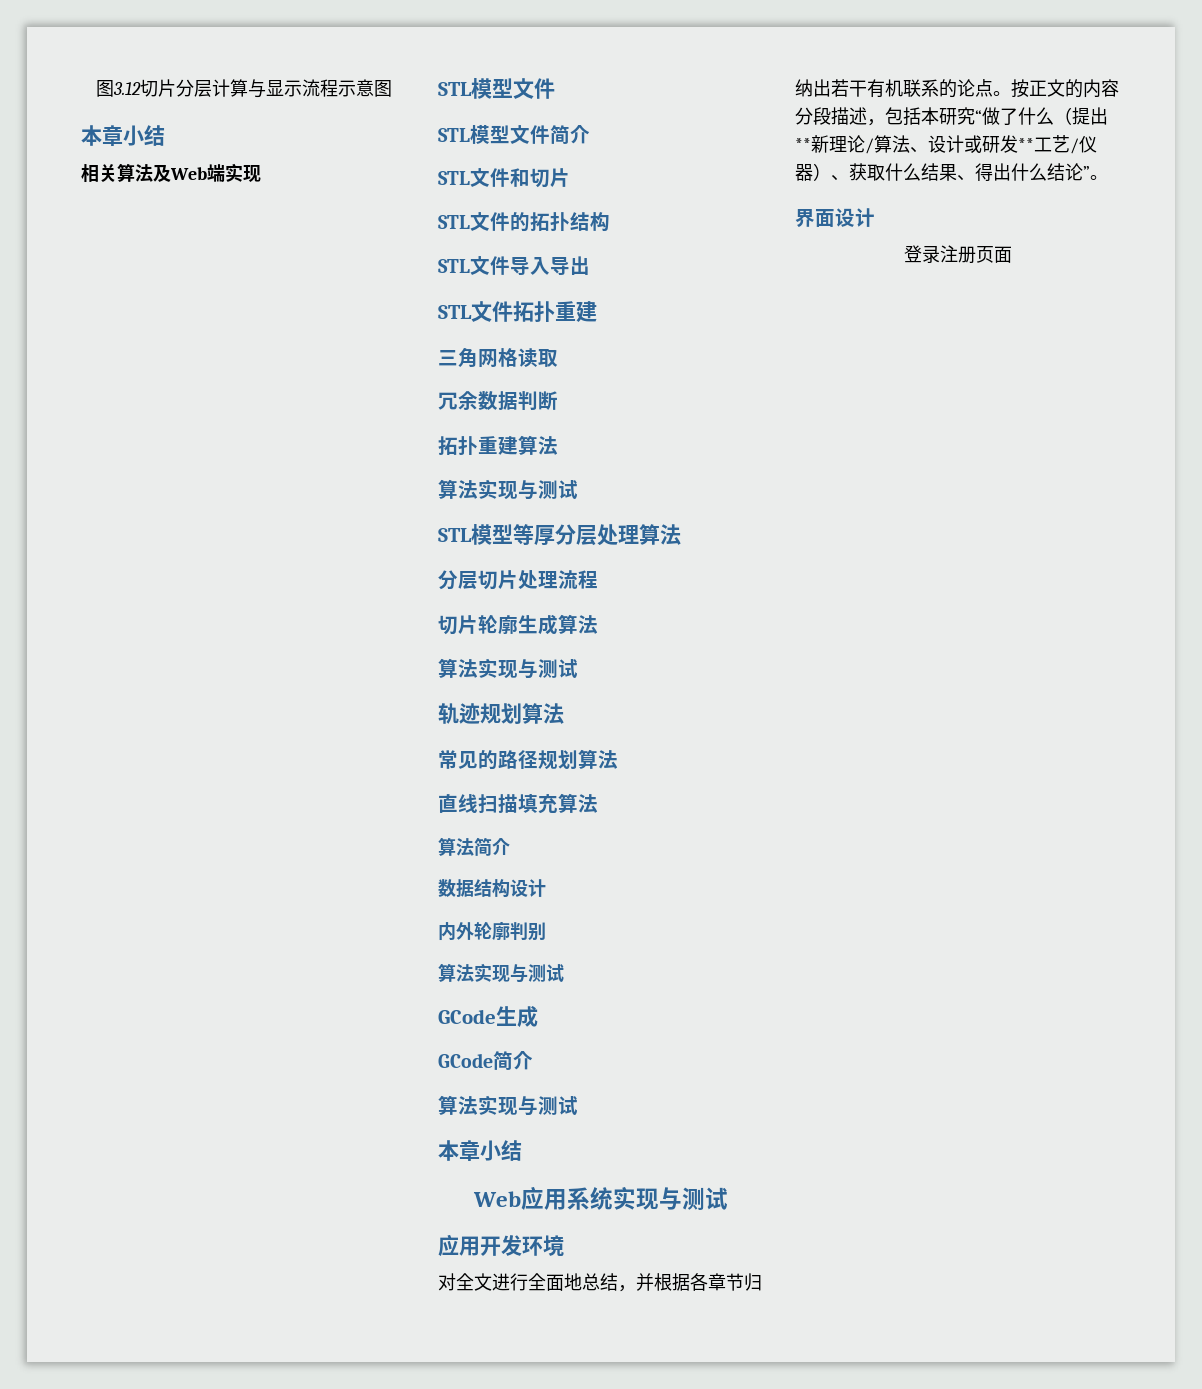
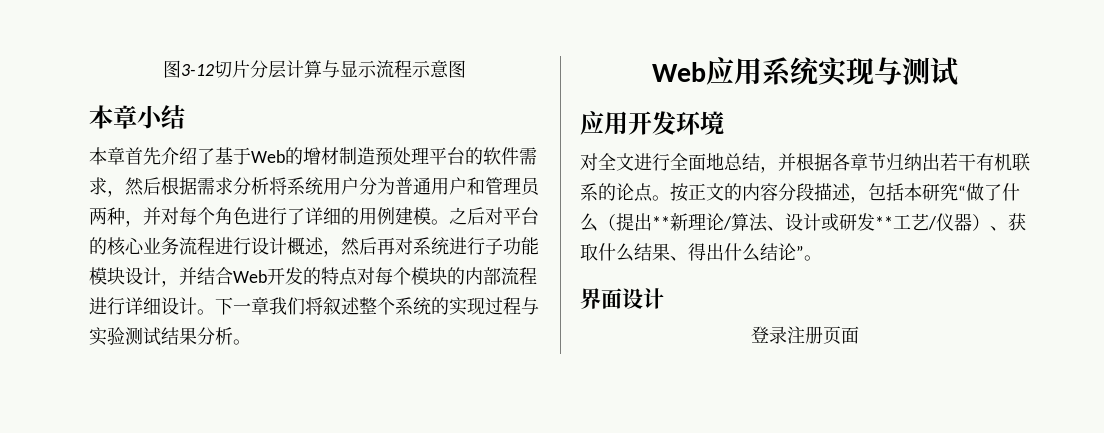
- 图3.12切片分层计算与显示流程示意图
+ 图3-12切片分层计算与显示流程示意图
- 相关算法及Web端实现
- STL模型文件
- STL模型文件简介
- STL文件和切片
- STL文件的拓扑结构
- STL文件导入导出
- STL文件拓扑重建
- 三角网格读取
- 冗余数据判断
- 拓扑重建算法
- 算法实现与测试
- STL模型等厚分层处理算法
- 分层切片处理流程
- 切片轮廓生成算法
- 算法实现与测试
- 轨迹规划算法
- 常见的路径规划算法
- 直线扫描填充算法
- 算法简介
- 数据结构设计
- 内外轮廓判别
- 算法实现与测试
- GCode生成
- GCode简介
- 算法实现与测试
- 本章小结
+ 本章首先介绍了基于Web的增材制造预处理平台的软件需求，然后根据需求分析将系统用户分为普通用户和管理员两种，并对每个角色进行了详细的用例建模。之后对平台的核心业务流程进行设计概述，然后再对系统进行子功能模块设计，并结合Web开发的特点对每个模块的内部流程进行详细设计。下一章我们将叙述整个系统的实现过程与实验测试结果分析。

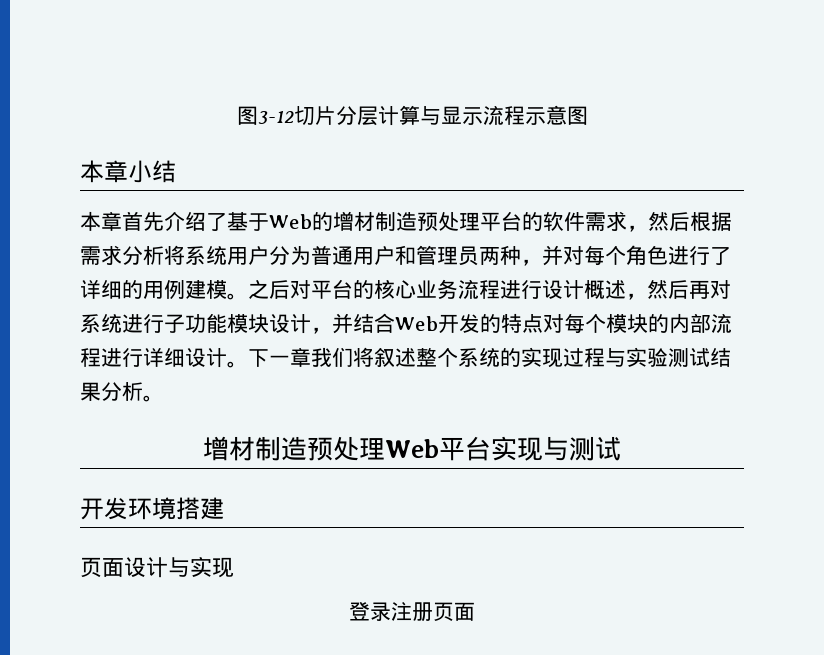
- Web应用系统实现与测试
+ 增材制造预处理Web平台实现与测试
- 应用开发环境
- 对全文进行全面地总结，并根据各章节归纳出若干有机联系的论点。按正文的内容分段描述，包括本研究“做了什么（提出**新理论/算法、设计或研发**工艺/仪器）、获取什么结果、得出什么结论”。
- 界面设计
+ 开发环境搭建
+ 页面设计与实现

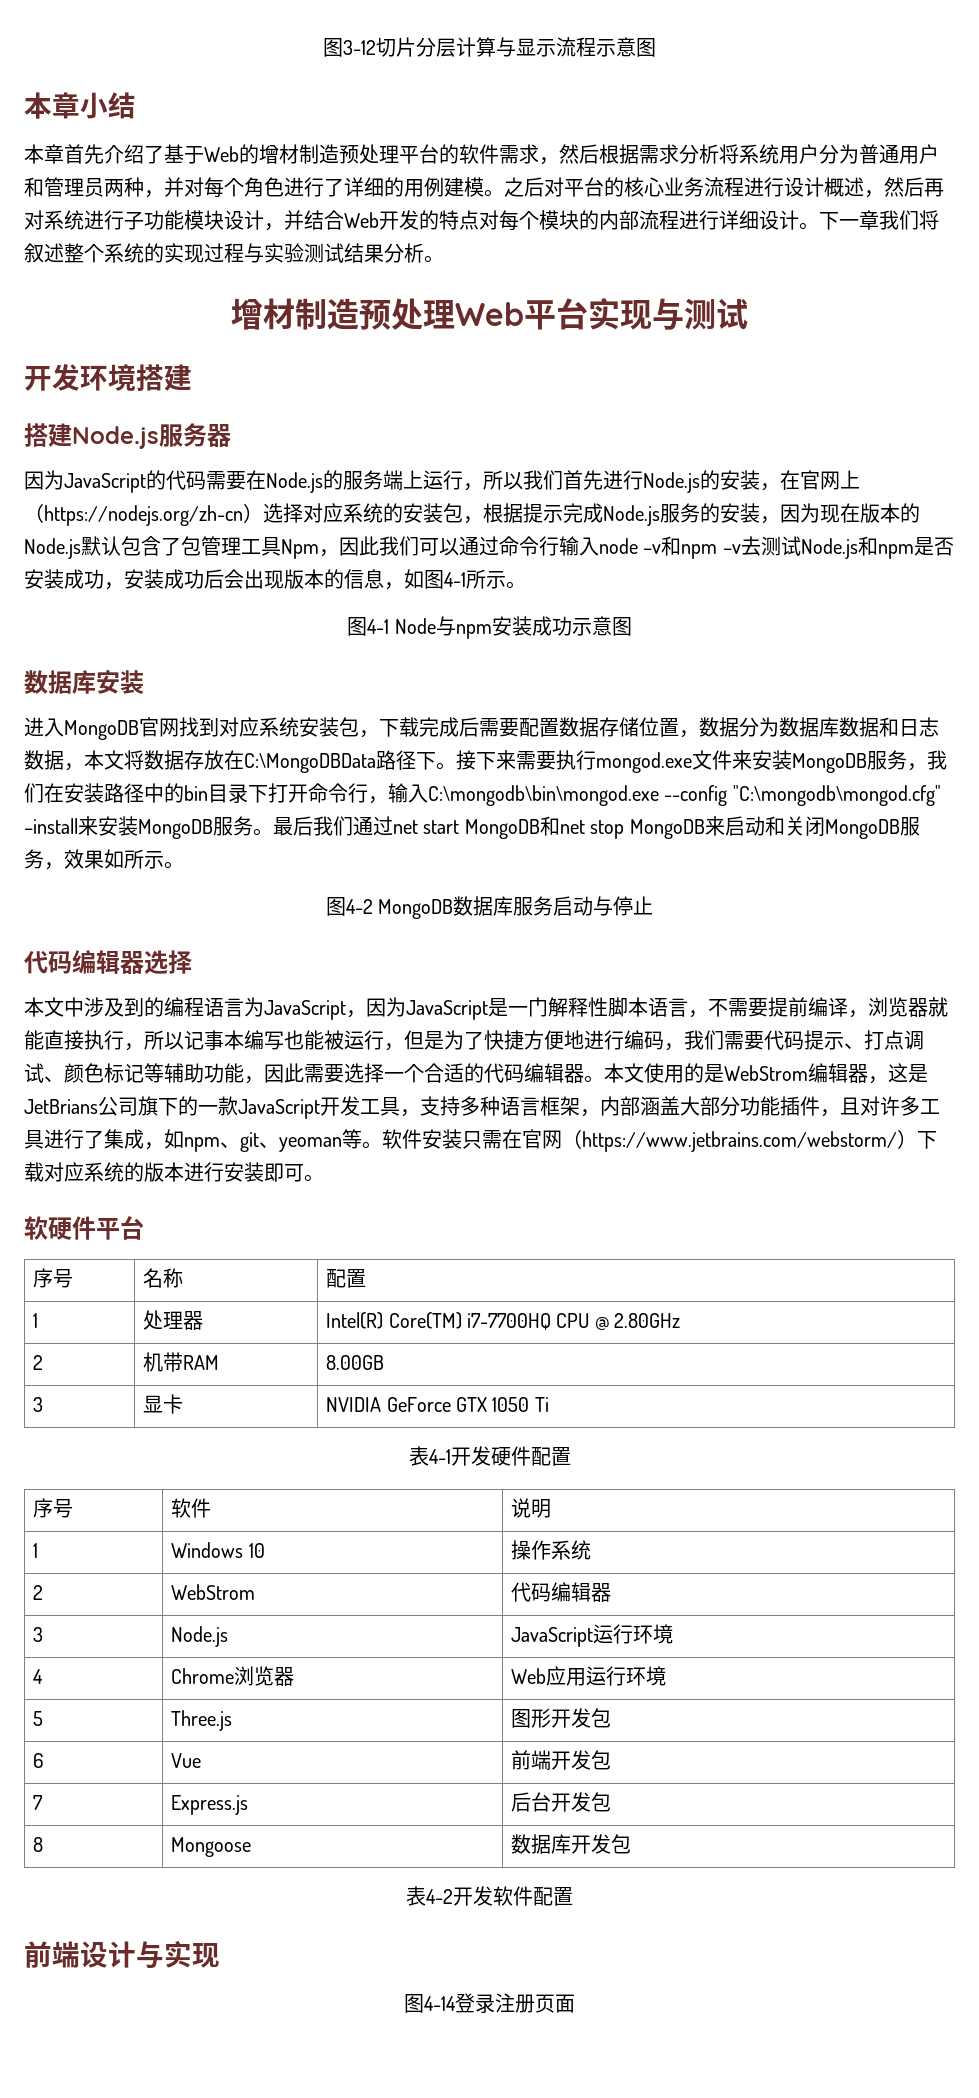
- 页面设计与实现
+ 搭建Node.js服务器
+ 因为JavaScript的代码需要在Node.js的服务端上运行，所以我们首先进行Node.js的安装，在官网上（https://nodejs.org/zh-cn）选择对应系统的安装包，根据提示完成Node.js服务的安装，因为现在版本的Node.js默认包含了包管理工具Npm，因此我们可以通过命令行输入node –v和npm –v去测试Node.js和npm是否安装成功，安装成功后会出现版本的信息，如图4-1所示。
+ 图4-1 Node与npm安装成功示意图
+ 数据库安装
+ 进入MongoDB官网找到对应系统安装包，下载完成后需要配置数据存储位置，数据分为数据库数据和日志数据，本文将数据存放在C:\MongoDBData路径下。接下来需要执行mongod.exe文件来安装MongoDB服务，我们在安装路径中的bin目录下打开命令行，输入C:\mongodb\bin\mongod.exe --config "C:\mongodb\mongod.cfg" –install来安装MongoDB服务。最后我们通过net start MongoDB和net stop MongoDB来启动和关闭MongoDB服务，效果如所示。
+ 图4-2 MongoDB数据库服务启动与停止
+ 代码编辑器选择
+ 本文中涉及到的编程语言为JavaScript，因为JavaScript是一门解释性脚本语言，不需要提前编译，浏览器就能直接执行，所以记事本编写也能被运行，但是为了快捷方便地进行编码，我们需要代码提示、打点调试、颜色标记等辅助功能，因此需要选择一个合适的代码编辑器。本文使用的是WebStrom编辑器，这是JetBrians公司旗下的一款JavaScript开发工具，支持多种语言框架，内部涵盖大部分功能插件，且对许多工具进行了集成，如npm、git、yeoman等。软件安装只需在官网（https://www.jetbrains.com/webstorm/）下载对应系统的版本进行安装即可。
+ 软硬件平台
+ 序号 | 名称 | 配置
+ 1 | 处理器 | Intel(R) Core(TM) i7-7700HQ CPU @ 2.80GHz
+ 2 | 机带RAM | 8.00GB
+ 3 | 显卡 | NVIDIA GeForce GTX 1050 Ti
+ 表4-1开发硬件配置
+ 序号 | 软件 | 说明
+ 1 | Windows 10 | 操作系统
+ 2 | WebStrom | 代码编辑器
+ 3 | Node.js | JavaScript运行环境
+ 4 | Chrome浏览器 | Web应用运行环境
+ 5 | Three.js | 图形开发包
+ 6 | Vue | 前端开发包
+ 7 | Express.js | 后台开发包
+ 8 | Mongoose | 数据库开发包
+ 表4-2开发软件配置
+ 前端设计与实现
- 登录注册页面
+ 图4-14登录注册页面

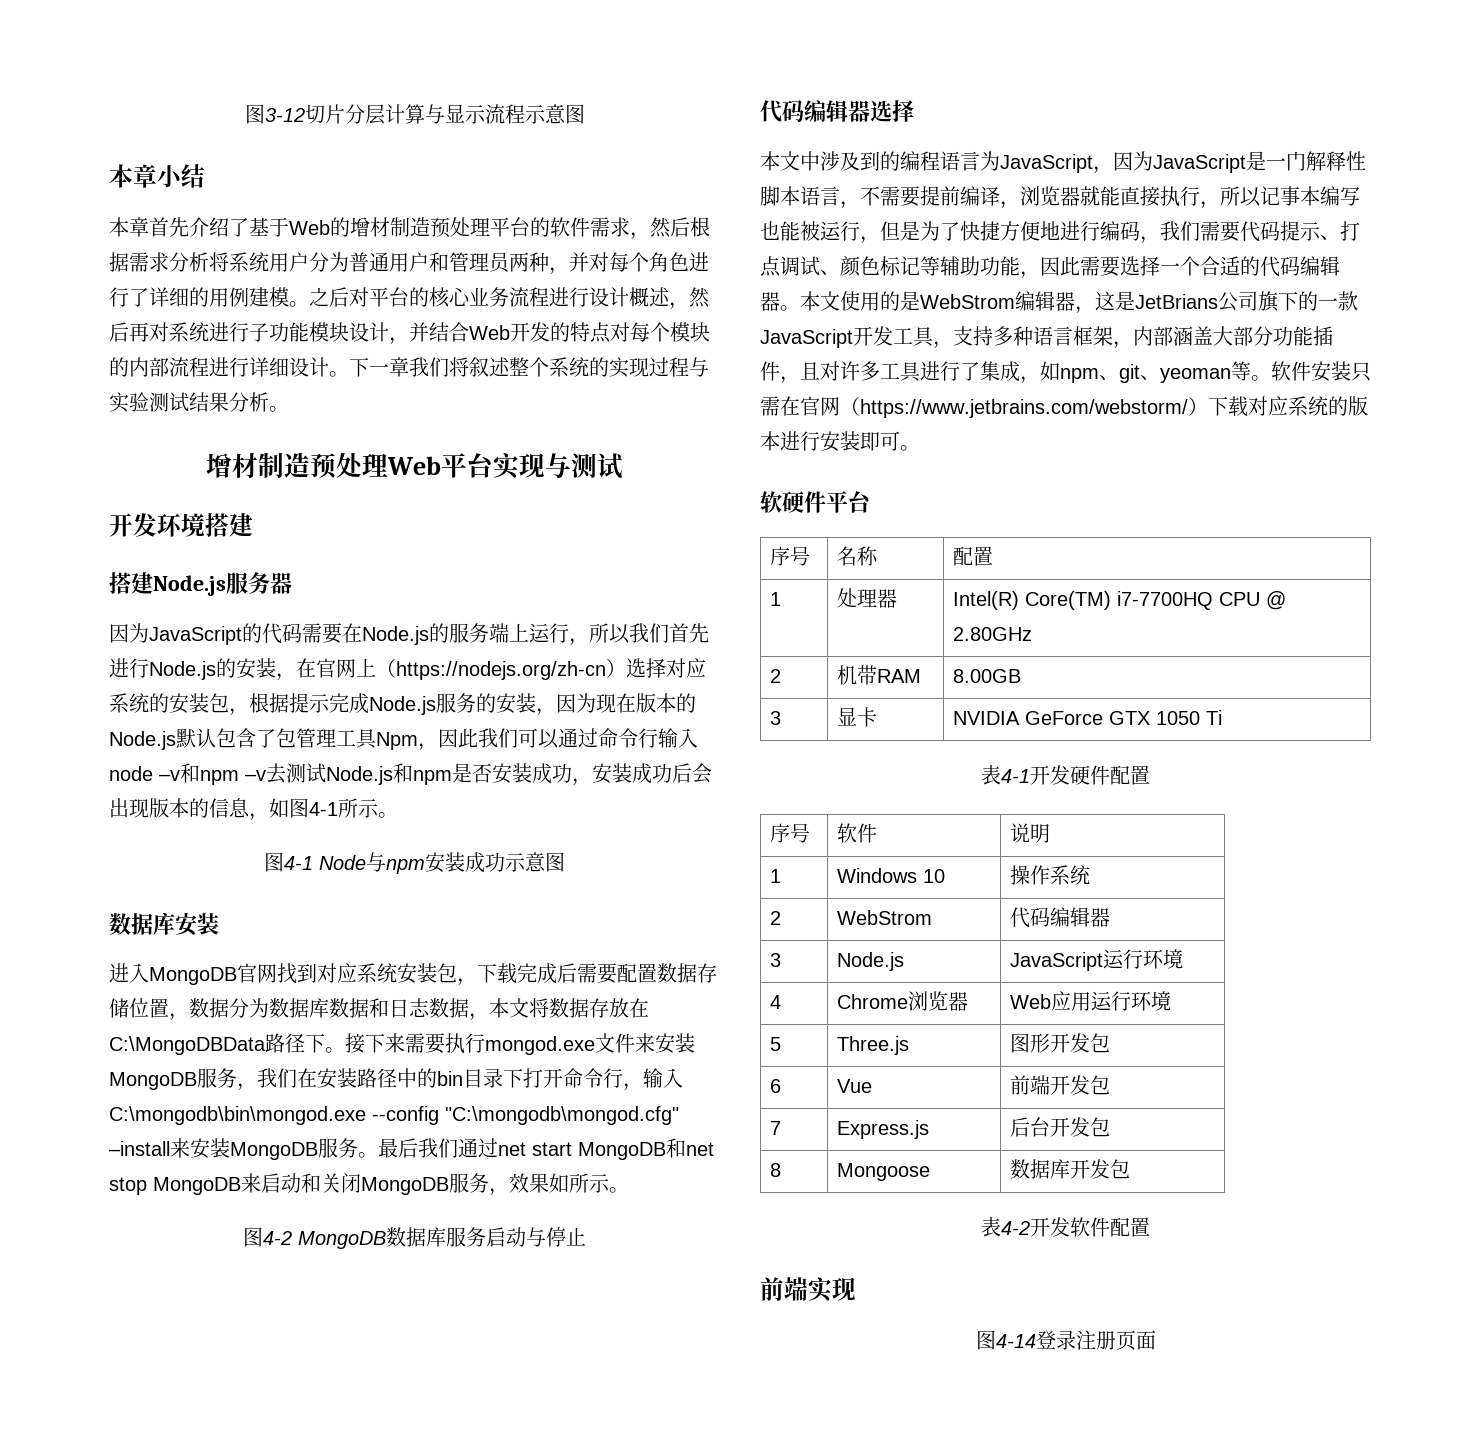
- 前端设计与实现
+ 前端实现

